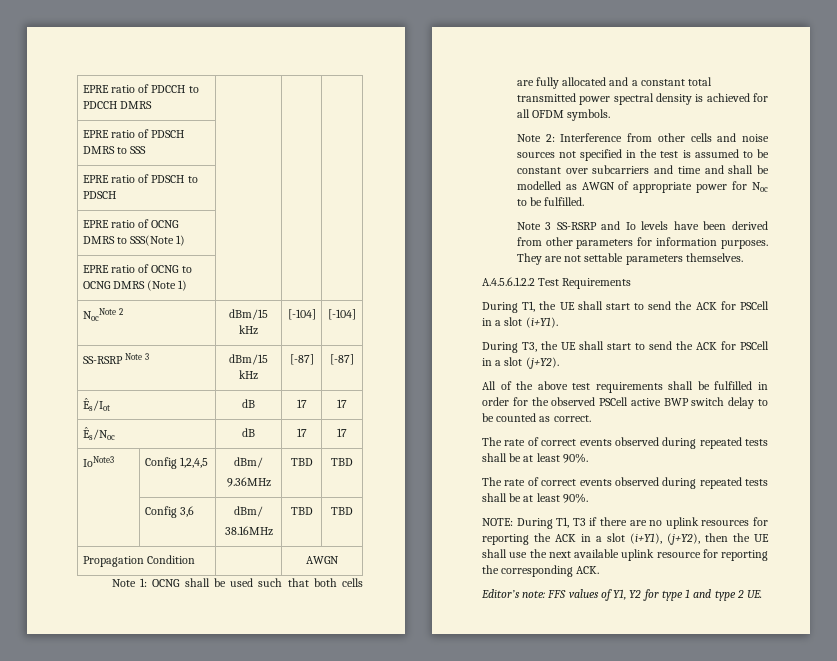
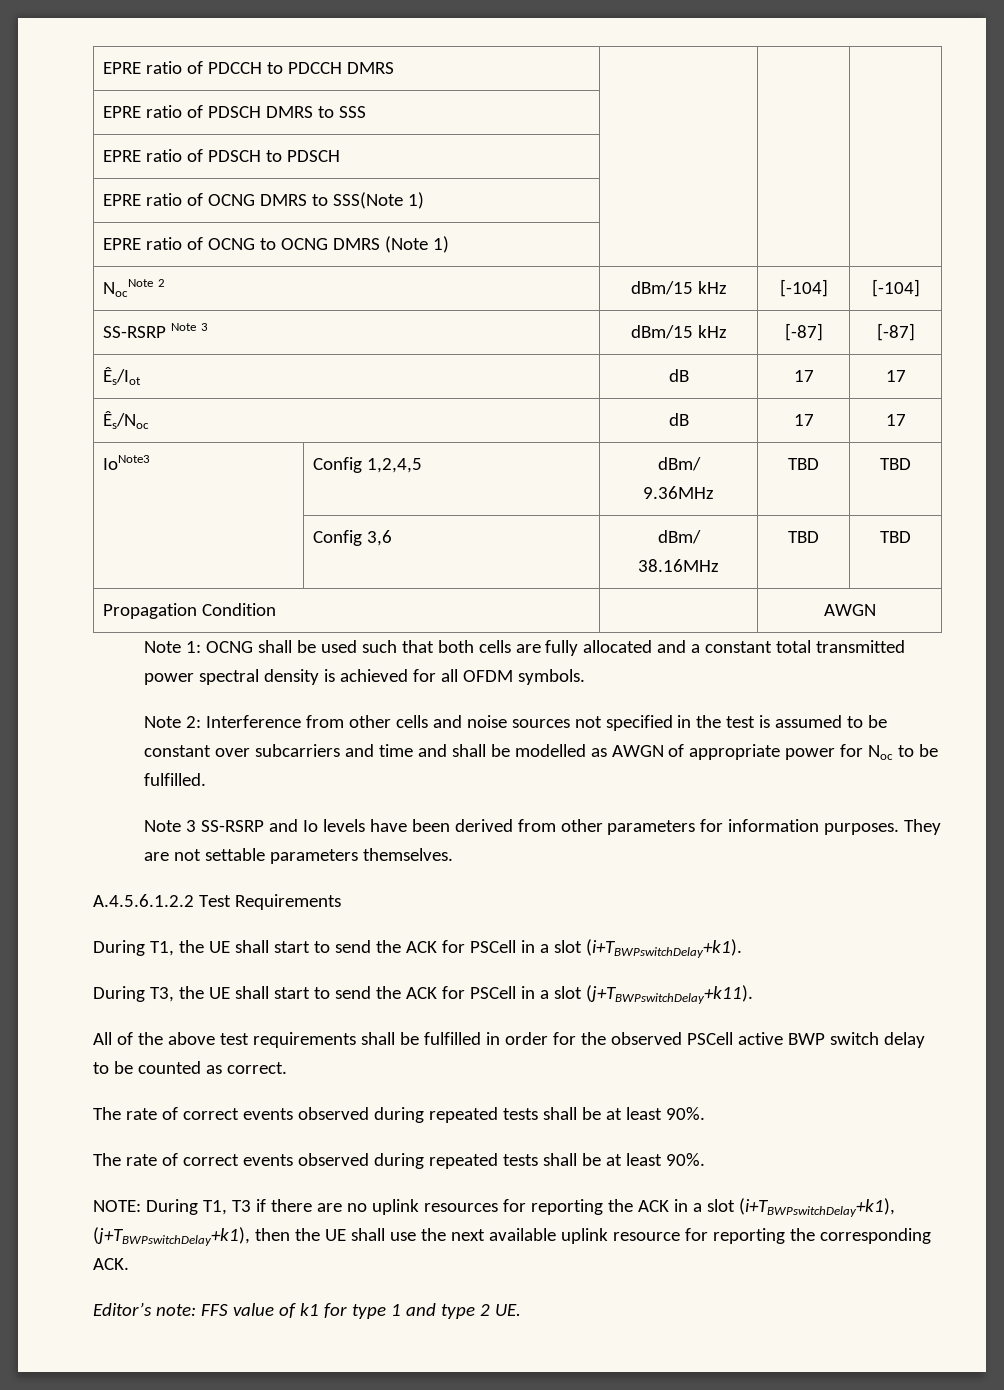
- During T1, the UE shall start to send the ACK for PSCell in a slot (i+Y1).
+ During T1, the UE shall start to send the ACK for PSCell in a slot (i+TBWPswitchDelay+k1).
- During T3, the UE shall start to send the ACK for PSCell in a slot (j+Y2).
+ During T3, the UE shall start to send the ACK for PSCell in a slot (j+TBWPswitchDelay+k11).
- NOTE: During T1, T3 if there are no uplink resources for reporting the ACK in a slot (i+Y1), (j+Y2), then the UE shall use the next available uplink resource for reporting the corresponding ACK.
+ NOTE: During T1, T3 if there are no uplink resources for reporting the ACK in a slot (i+TBWPswitchDelay+k1), (j+TBWPswitchDelay+k1), then the UE shall use the next available uplink resource for reporting the corresponding ACK.
- Editor’s note: FFS values of Y1, Y2 for type 1 and type 2 UE.
+ Editor’s note: FFS value of k1 for type 1 and type 2 UE.

